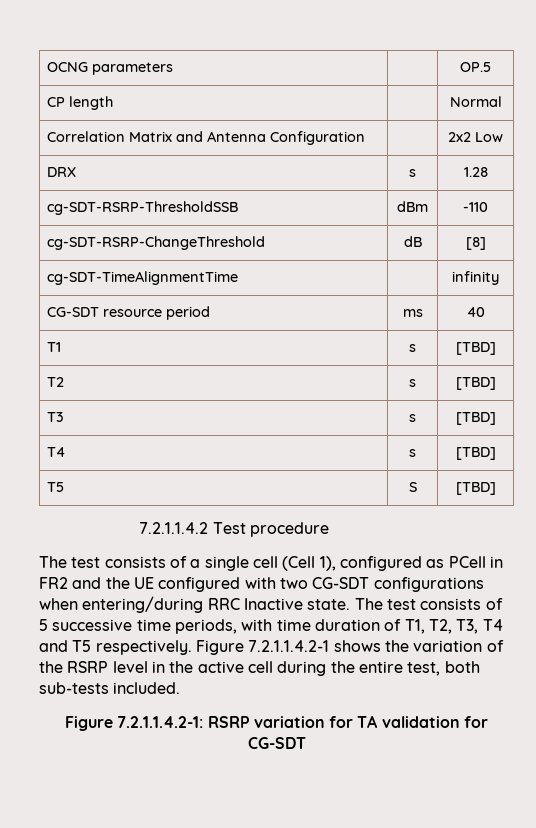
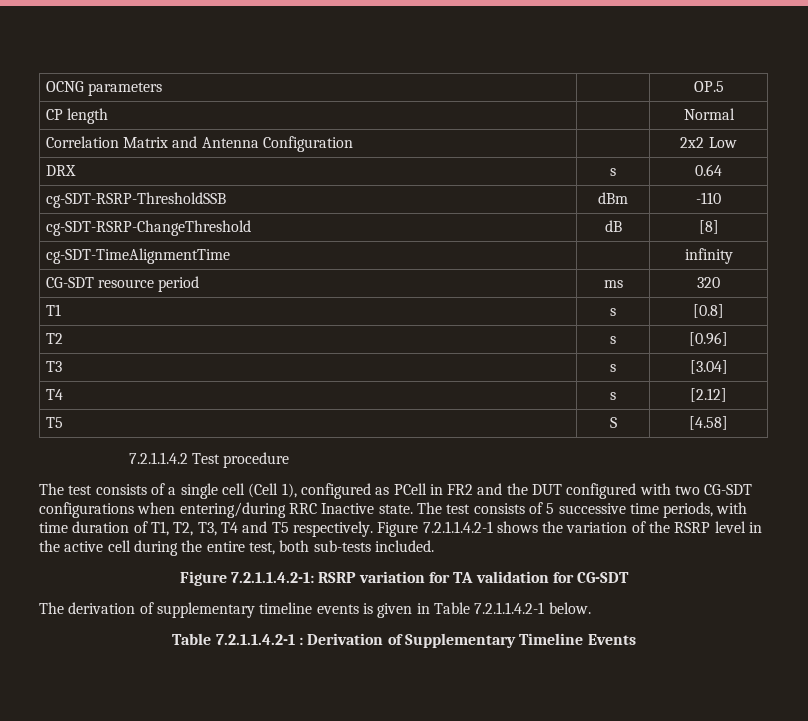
- DRX | s | 1.28
+ DRX | s | 0.64
- CG-SDT resource period | ms | 40
+ CG-SDT resource period | ms | 320
- T1 | s | [TBD]
+ T1 | s | [0.8]
- T2 | s | [TBD]
+ T2 | s | [0.96]
- T3 | s | [TBD]
+ T3 | s | [3.04]
- T4 | s | [TBD]
+ T4 | s | [2.12]
- T5 | S | [TBD]
+ T5 | S | [4.58]
- The test consists of a single cell (Cell 1), configured as PCell in FR2 and the UE configured with two CG-SDT configurations when entering/during RRC Inactive state.
+ The test consists of a single cell (Cell 1), configured as PCell in FR2 and the DUT configured with two CG-SDT configurations when entering/during RRC Inactive state.
+ The derivation of supplementary timeline events is given in Table 7.2.1.1.4.2-1 below.
+ Table 7.2.1.1.4.2-1 : Derivation of Supplementary Timeline Events

